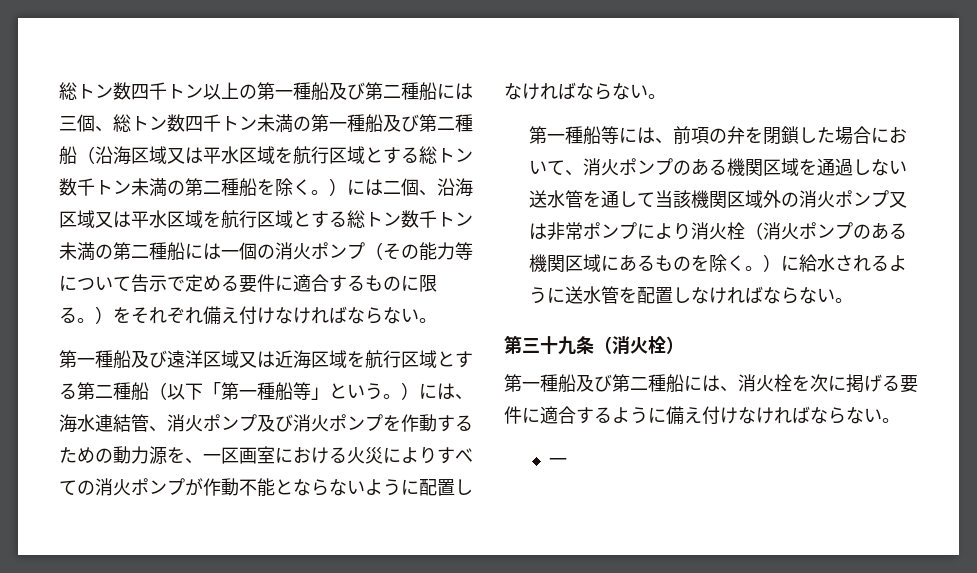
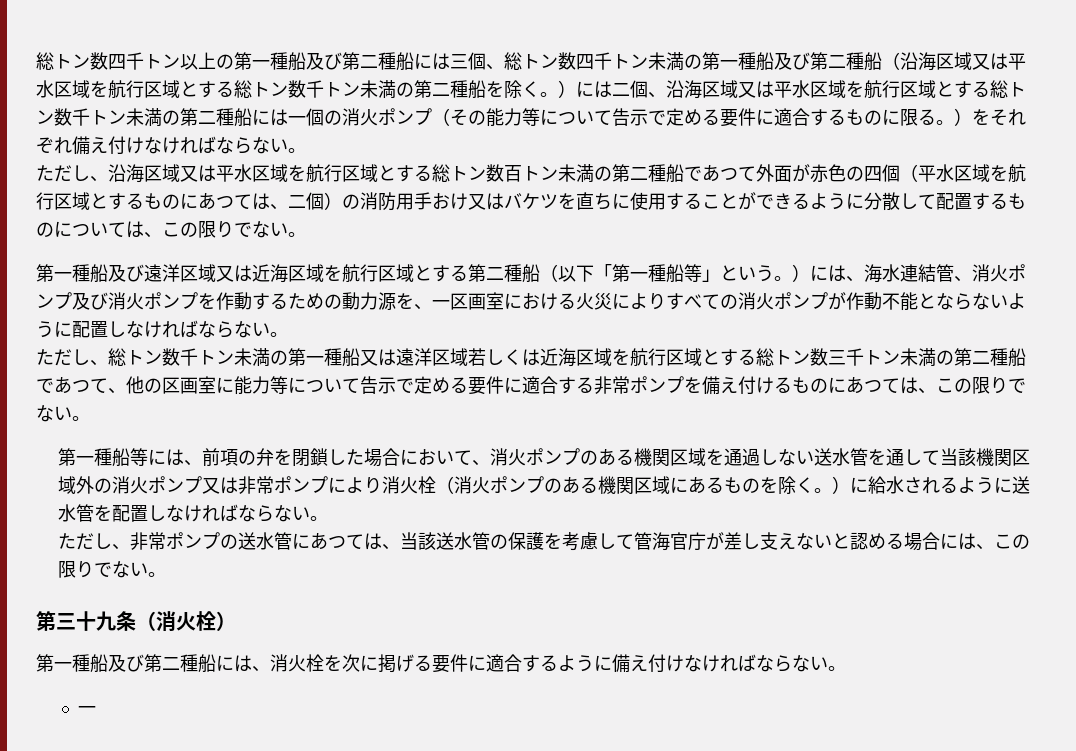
+ ただし、沿海区域又は平水区域を航行区域とする総トン数百トン未満の第二種船であつて外面が赤色の四個（平水区域を航行区域とするものにあつては、二個）の消防用手おけ又はバケツを直ちに使用することができるように分散して配置するものについては、この限りでない。
+ ただし、総トン数千トン未満の第一種船又は遠洋区域若しくは近海区域を航行区域とする総トン数三千トン未満の第二種船であつて、他の区画室に能力等について告示で定める要件に適合する非常ポンプを備え付けるものにあつては、この限りでない。
+ ただし、非常ポンプの送水管にあつては、当該送水管の保護を考慮して管海官庁が差し支えないと認める場合には、この限りでない。

